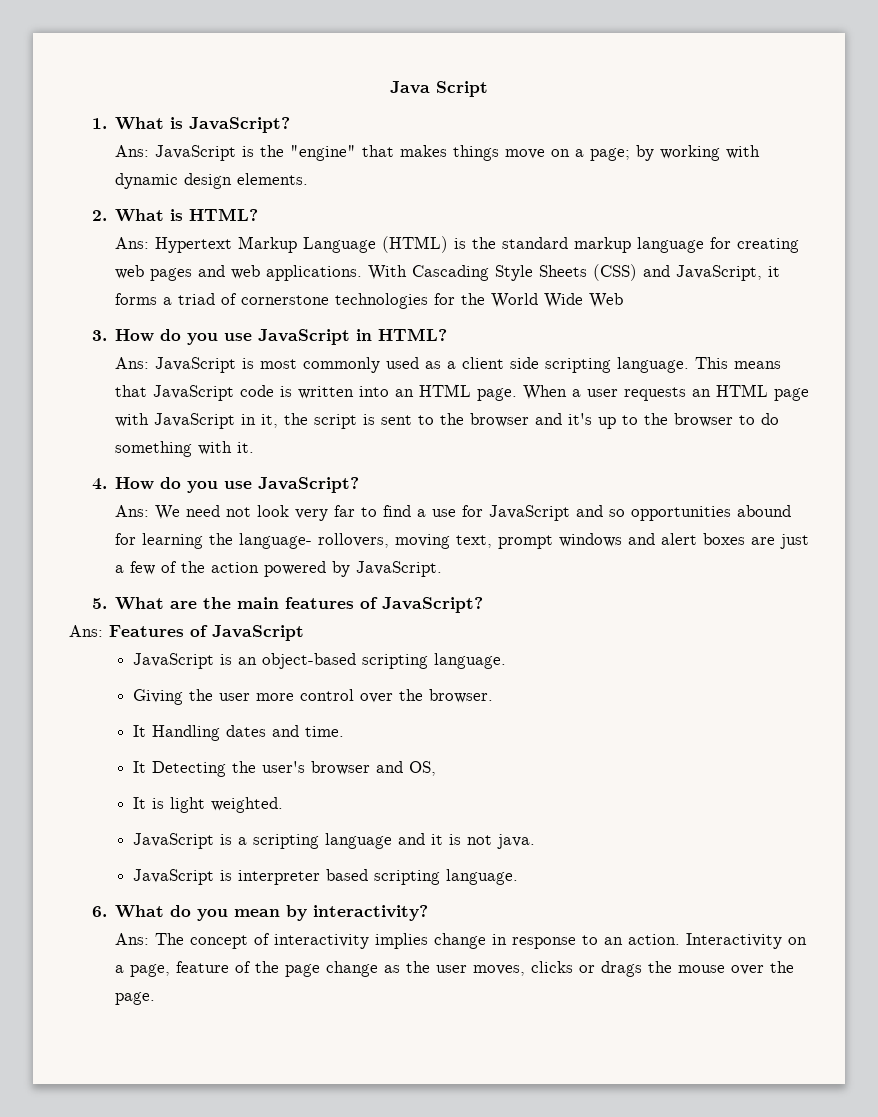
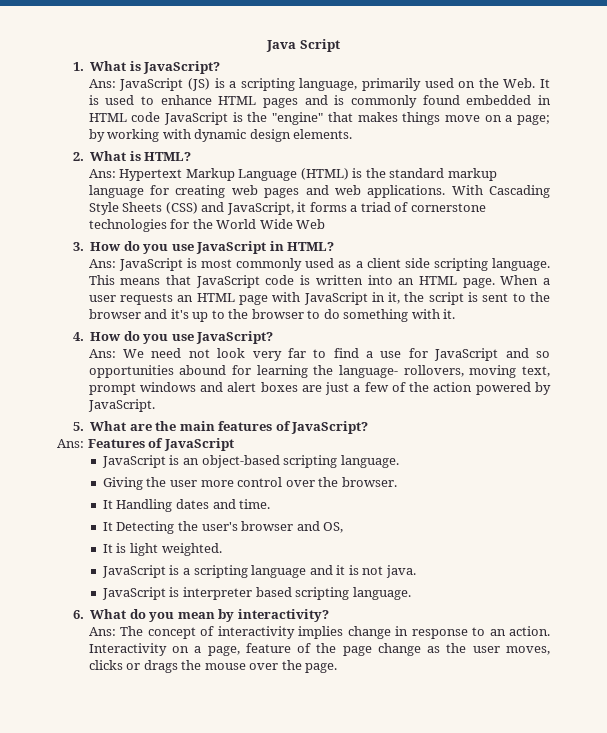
- Ans: JavaScript is the "engine" that makes things move on a page; by working with dynamic design elements.
+ Ans: JavaScript (JS) is a scripting language, primarily used on the Web. It is used to enhance HTML pages and is commonly found embedded in HTML code JavaScript is the "engine" that makes things move on a page; by working with dynamic design elements.

